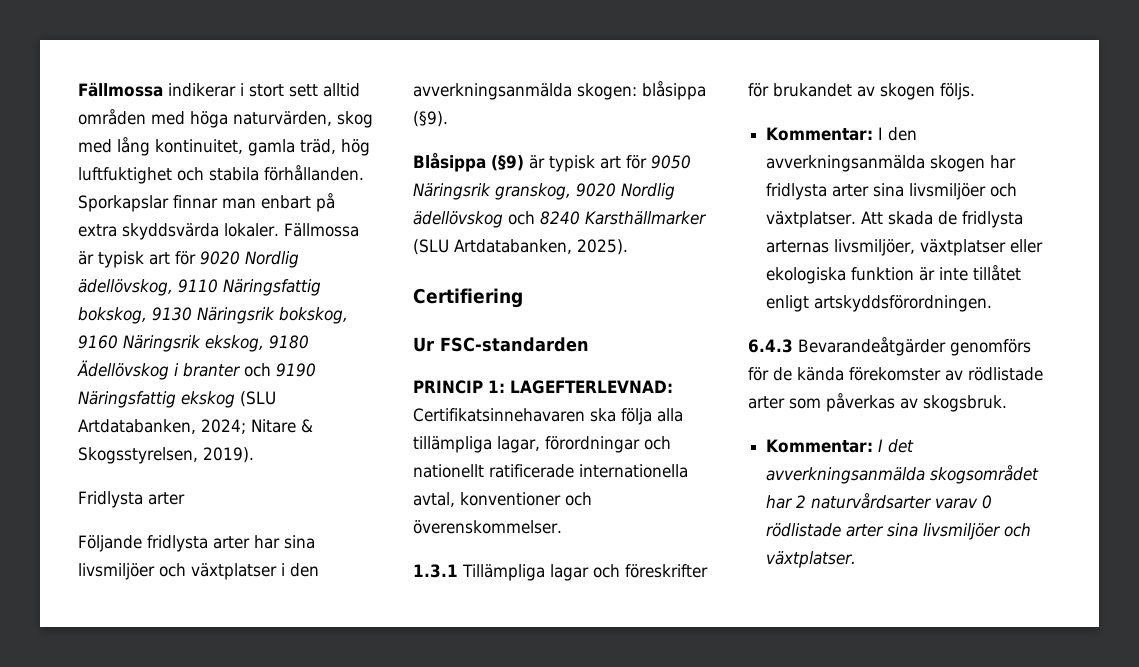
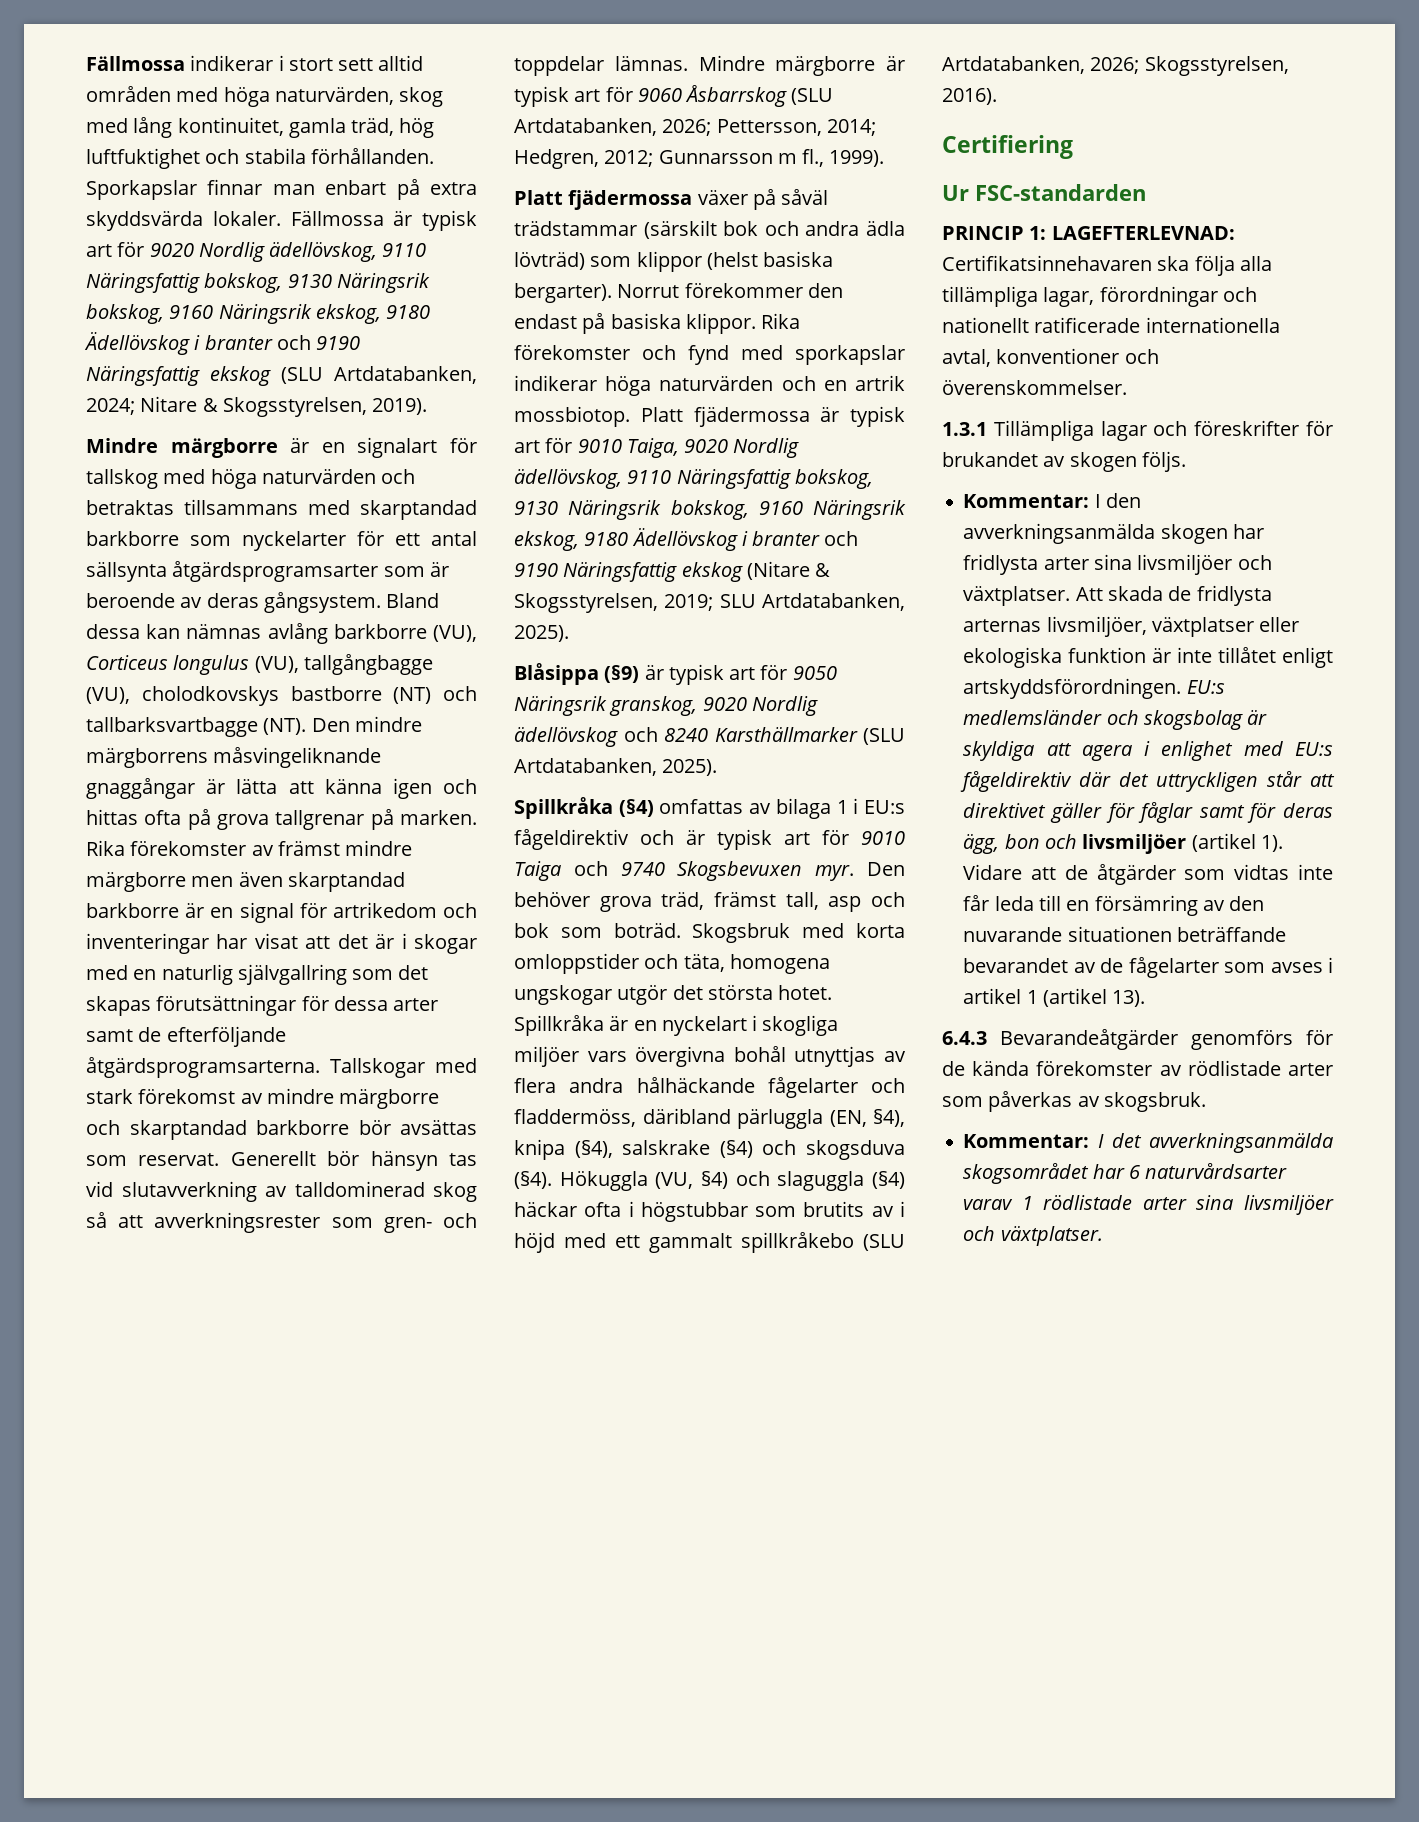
- Fridlysta arter
- Följande fridlysta arter har sina livsmiljöer och växtplatser i den avverkningsanmälda skogen: blåsippa (§9).
+ Mindre märgborre är en signalart för tallskog med höga naturvärden och betraktas tillsammans med skarptandad barkborre som nyckelarter för ett antal sällsynta åtgärdsprogramsarter som är beroende av deras gångsystem. Bland dessa kan nämnas avlång barkborre (VU), Corticeus longulus (VU), tallgångbagge (VU), cholodkovskys bastborre (NT) och tallbarksvartbagge (NT). Den mindre märgborrens måsvingeliknande gnaggångar är lätta att känna igen och hittas ofta på grova tallgrenar på marken. Rika förekomster av främst mindre märgborre men även skarptandad barkborre är en signal för artrikedom och inventeringar har visat att det är i skogar med en naturlig självgallring som det skapas förutsättningar för dessa arter samt de efterföljande åtgärdsprogramsarterna. Tallskogar med stark förekomst av mindre märgborre och skarptandad barkborre bör avsättas som reservat. Generellt bör hänsyn tas vid slutavverkning av talldominerad skog så att avverkningsrester som gren- och toppdelar lämnas. Mindre märgborre är typisk art för 9060 Åsbarrskog (SLU Artdatabanken, 2026; Pettersson, 2014; Hedgren, 2012; Gunnarsson m fl., 1999).
+ Platt fjädermossa växer på såväl trädstammar (särskilt bok och andra ädla lövträd) som klippor (helst basiska bergarter). Norrut förekommer den endast på basiska klippor. Rika förekomster och fynd med sporkapslar indikerar höga naturvärden och en artrik mossbiotop. Platt fjädermossa är typisk art för 9010 Taiga, 9020 Nordlig ädellövskog, 9110 Näringsfattig bokskog, 9130 Näringsrik bokskog, 9160 Näringsrik ekskog, 9180 Ädellövskog i branter och 9190 Näringsfattig ekskog (Nitare & Skogsstyrelsen, 2019; SLU Artdatabanken, 2025).
+ Spillkråka (§4) omfattas av bilaga 1 i EU:s fågeldirektiv och är typisk art för 9010 Taiga och 9740 Skogsbevuxen myr. Den behöver grova träd, främst tall, asp och bok som boträd. Skogsbruk med korta omloppstider och täta, homogena ungskogar utgör det största hotet. Spillkråka är en nyckelart i skogliga miljöer vars övergivna bohål utnyttjas av flera andra hålhäckande fågelarter och fladdermöss, däribland pärluggla (EN, §4), knipa (§4), salskrake (§4) och skogsduva (§4). Hökuggla (VU, §4) och slaguggla (§4) häckar ofta i högstubbar som brutits av i höjd med ett gammalt spillkråkebo (SLU Artdatabanken, 2026; Skogsstyrelsen, 2016).
+ EU:s medlemsländer och skogsbolag är skyldiga att agera i enlighet med EU:s fågeldirektiv där det uttryckligen står att direktivet gäller för fåglar samt för deras ägg, bon och livsmiljöer (artikel 1). Vidare att de åtgärder som vidtas inte får leda till en försämring av den nuvarande situationen beträffande bevarandet av de fågelarter som avses i artikel 1 (artikel 13).
- Kommentar: I det avverkningsanmälda skogsområdet har 2 naturvårdsarter varav 0 rödlistade arter sina livsmiljöer och växtplatser.
+ Kommentar: I det avverkningsanmälda skogsområdet har 6 naturvårdsarter varav 1 rödlistade arter sina livsmiljöer och växtplatser.

